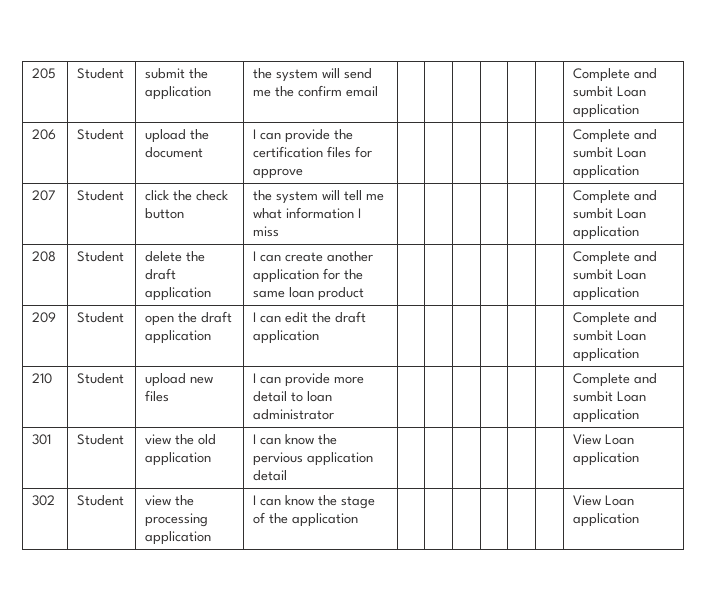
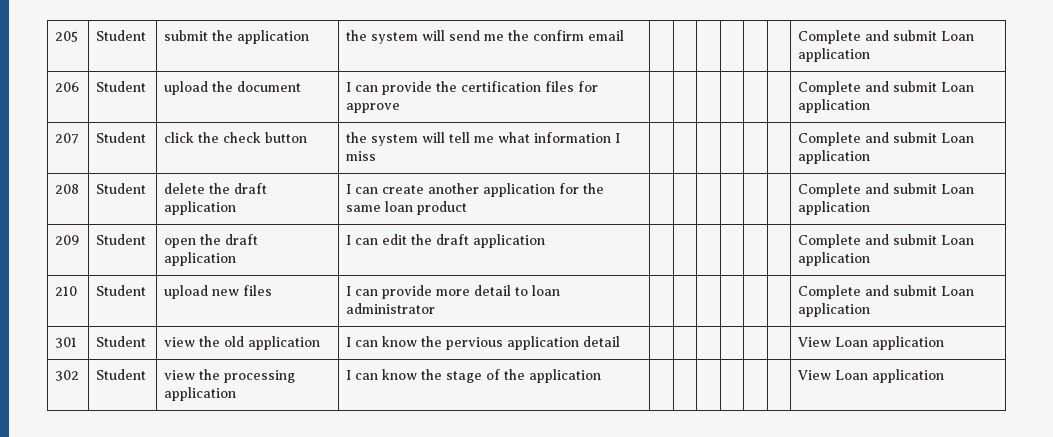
- 205 | Student | submit the application | the system will send me the confirm email | | | | | | | Complete and sumbit Loan application
+ 205 | Student | submit the application | the system will send me the confirm email | | | | | | | Complete and submit Loan application
- 206 | Student | upload the document | I can provide the certification files for approve | | | | | | | Complete and sumbit Loan application
+ 206 | Student | upload the document | I can provide the certification files for approve | | | | | | | Complete and submit Loan application
- 207 | Student | click the check button | the system will tell me what information I miss | | | | | | | Complete and sumbit Loan application
+ 207 | Student | click the check button | the system will tell me what information I miss | | | | | | | Complete and submit Loan application
- 208 | Student | delete the draft application | I can create another application for the same loan product | | | | | | | Complete and sumbit Loan application
+ 208 | Student | delete the draft application | I can create another application for the same loan product | | | | | | | Complete and submit Loan application
- 209 | Student | open the draft application | I can edit the draft application | | | | | | | Complete and sumbit Loan application
+ 209 | Student | open the draft application | I can edit the draft application | | | | | | | Complete and submit Loan application
- 210 | Student | upload new files | I can provide more detail to loan administrator | | | | | | | Complete and sumbit Loan application
+ 210 | Student | upload new files | I can provide more detail to loan administrator | | | | | | | Complete and submit Loan application

